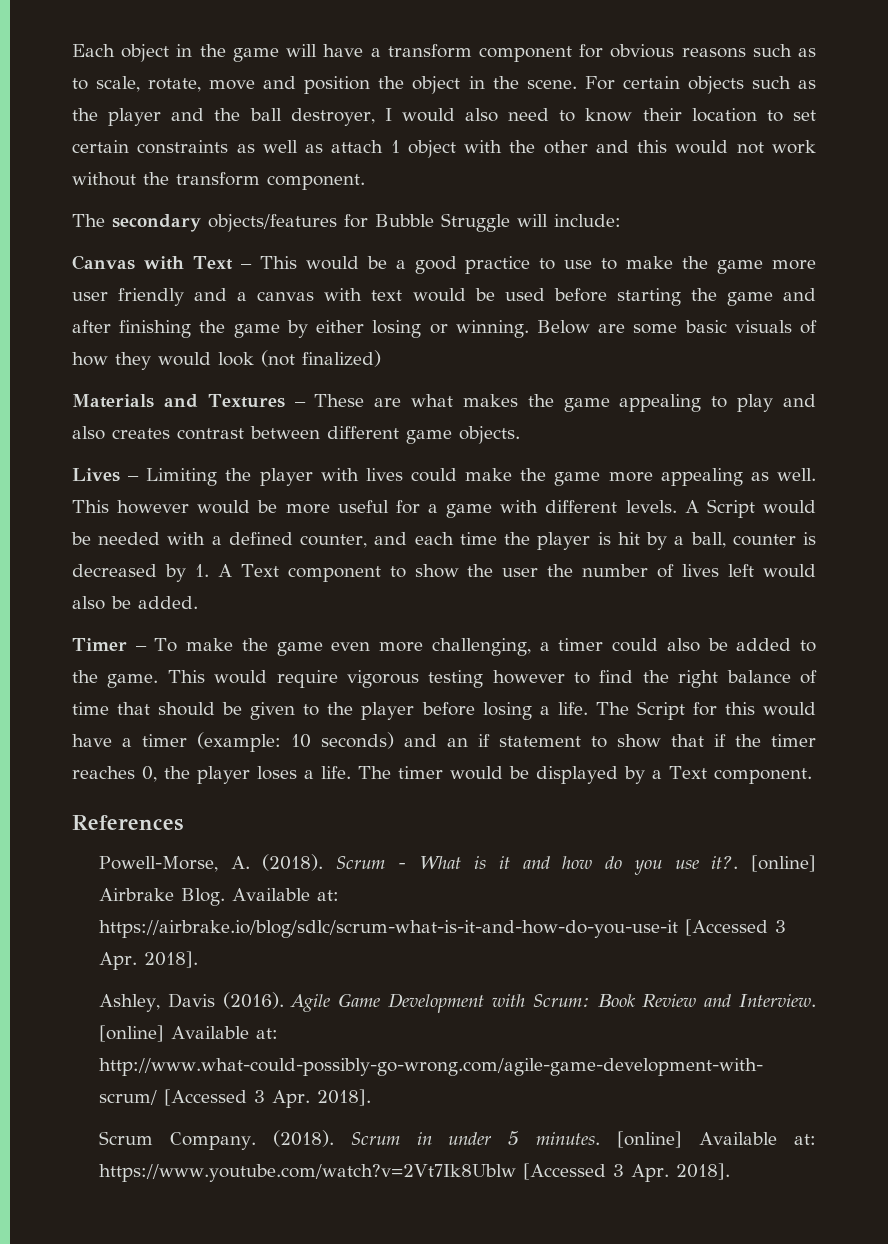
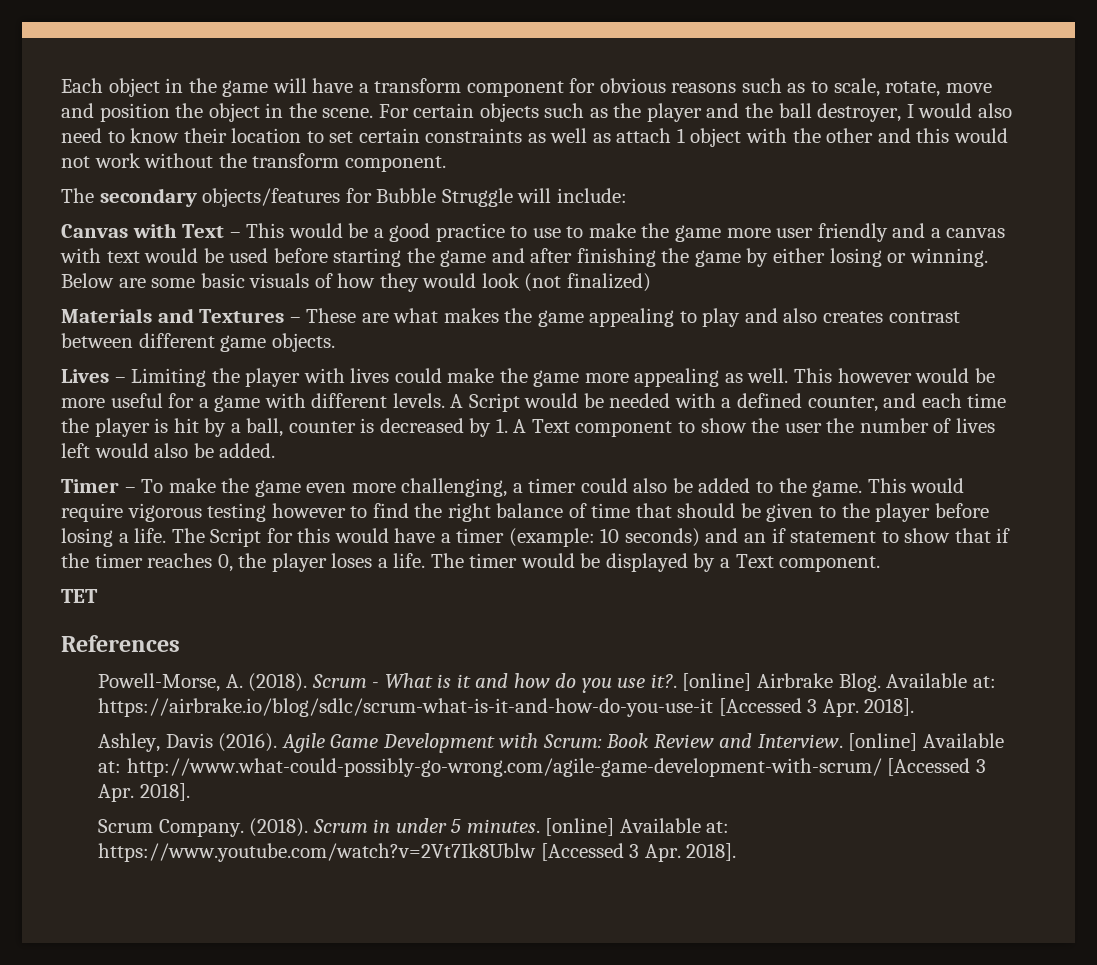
+ TET

